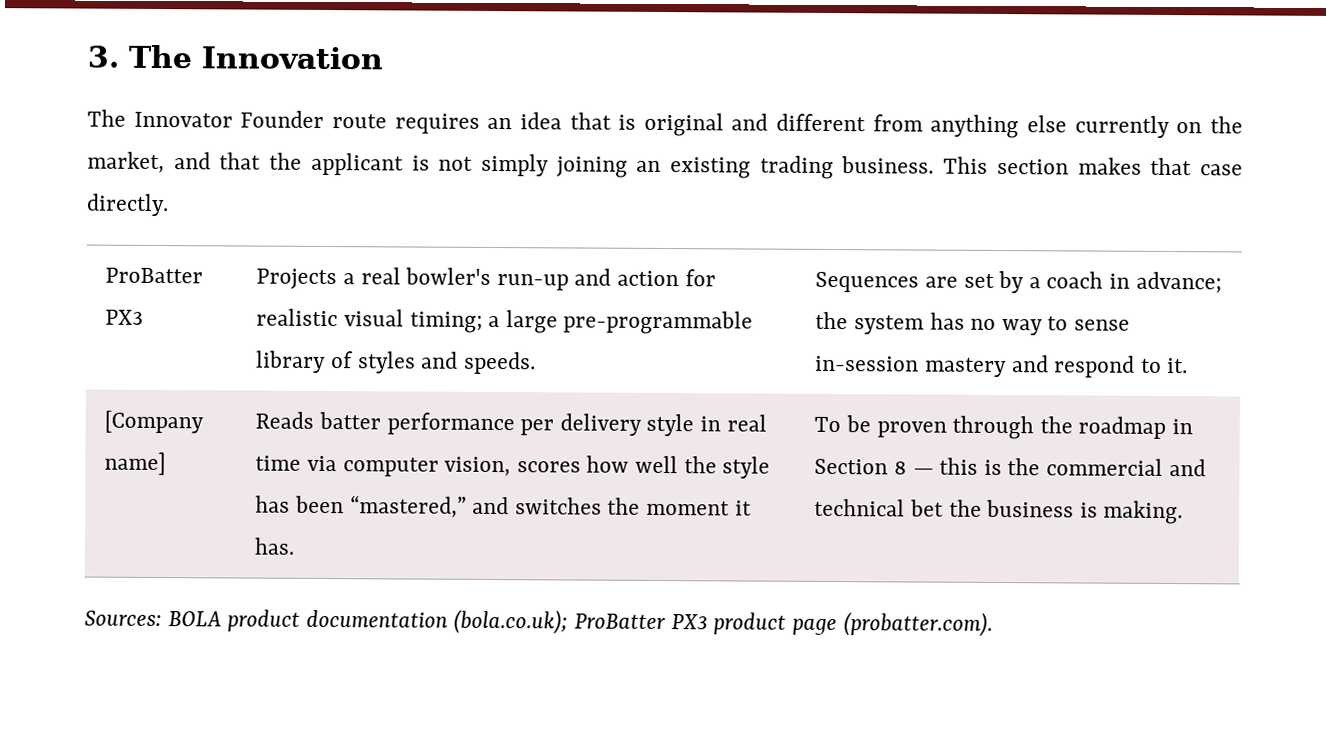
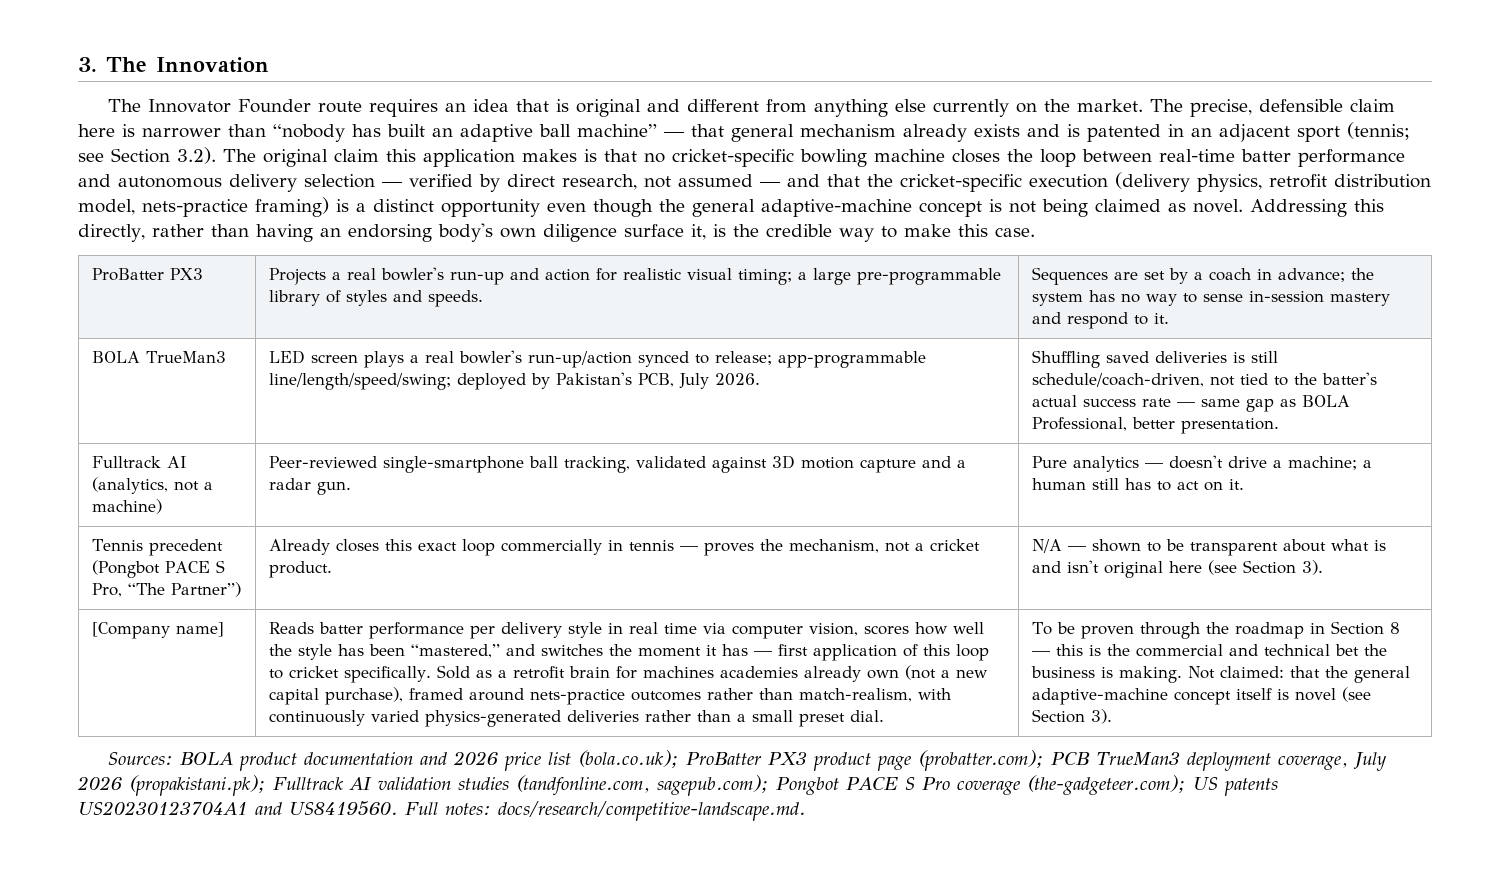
- The Innovator Founder route requires an idea that is original and different from anything else currently on the market, and that the applicant is not simply joining an existing trading business. This section makes that case directly.
+ The Innovator Founder route requires an idea that is original and different from anything else currently on the market. The precise, defensible claim here is narrower than “nobody has built an adaptive ball machine” — that general mechanism already exists and is patented in an adjacent sport (tennis; see Section 3.2). The original claim this application makes is that no cricket-specific bowling machine closes the loop between real-time batter performance and autonomous delivery selection — verified by direct research, not assumed — and that the cricket-specific execution (delivery physics, retrofit distribution model, nets-practice framing) is a distinct opportunity even though the general adaptive-machine concept is not being claimed as novel. Addressing this directly, rather than having an endorsing body's own diligence surface it, is the credible way to make this case.
+ BOLA TrueMan3 | LED screen plays a real bowler's run-up/action synced to release; app-programmable line/length/speed/swing; deployed by Pakistan's PCB, July 2026. | Shuffling saved deliveries is still schedule/coach-driven, not tied to the batter's actual success rate — same gap as BOLA Professional, better presentation.
+ Fulltrack AI (analytics, not a machine) | Peer-reviewed single-smartphone ball tracking, validated against 3D motion capture and a radar gun. | Pure analytics — doesn't drive a machine; a human still has to act on it.
+ Tennis precedent (Pongbot PACE S Pro, “The Partner”) | Already closes this exact loop commercially in tennis — proves the mechanism, not a cricket product. | N/A — shown to be transparent about what is and isn't original here (see Section 3).
- Reads batter performance per delivery style in real time via computer vision, scores how well the style has been “mastered,” and switches the moment it has.
+ Reads batter performance per delivery style in real time via computer vision, scores how well the style has been “mastered,” and switches the moment it has — first application of this loop to cricket specifically. Sold as a retrofit brain for machines academies already own (not a new capital purchase), framed around nets-practice outcomes rather than match-realism, with continuously varied physics-generated deliveries rather than a small preset dial.
+ Not claimed: that the general adaptive-machine concept itself is novel (see Section 3).
- Sources: BOLA product documentation (bola.co.uk); ProBatter PX3 product page (probatter.com).
+ Sources: BOLA product documentation and 2026 price list (bola.co.uk); ProBatter PX3 product page (probatter.com); PCB TrueMan3 deployment coverage, July 2026 (propakistani.pk); Fulltrack AI validation studies (tandfonline.com, sagepub.com); Pongbot PACE S Pro coverage (the-gadgeteer.com); US patents US20230123704A1 and US8419560. Full notes: docs/research/competitive-landscape.md.

